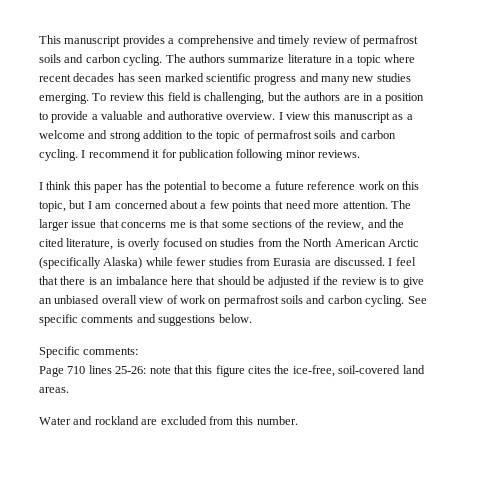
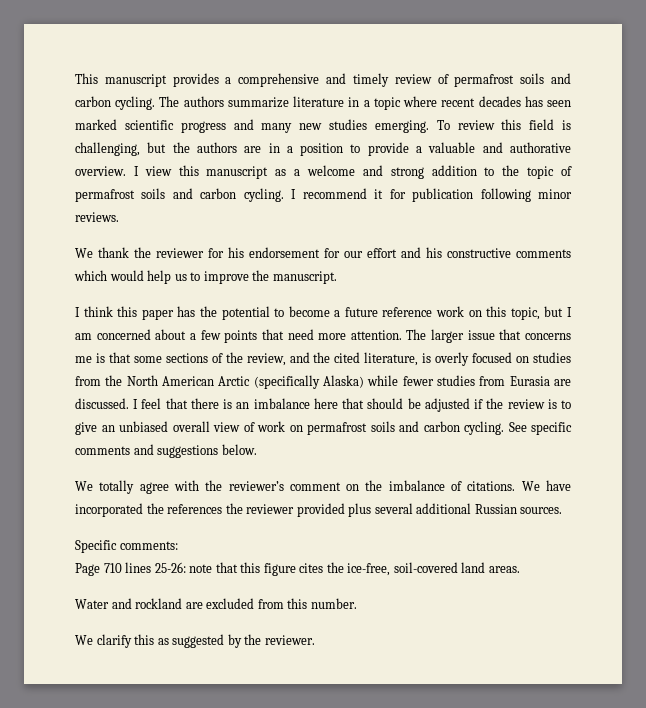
+ We thank the reviewer for his endorsement for our effort and his constructive comments which would help us to improve the manuscript.
+ We totally agree with the reviewer’s comment on the imbalance of citations. We have incorporated the references the reviewer provided plus several additional Russian sources.
+ We clarify this as suggested by the reviewer.

